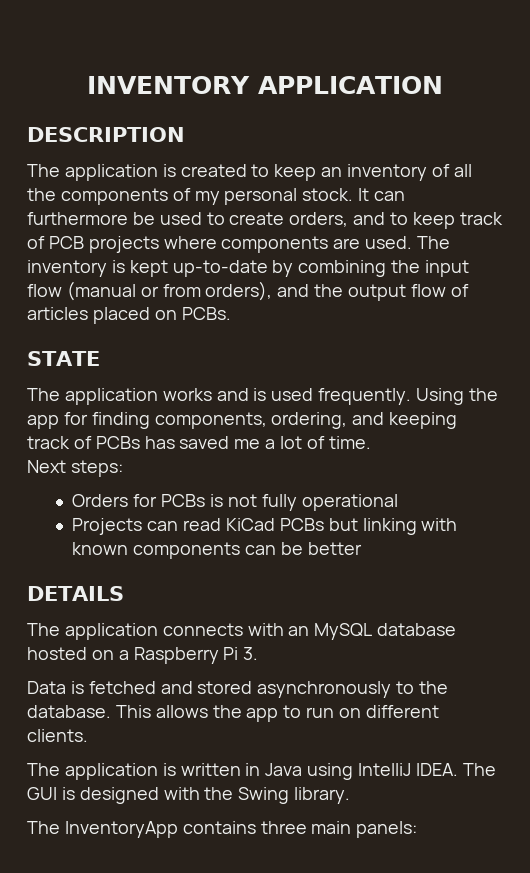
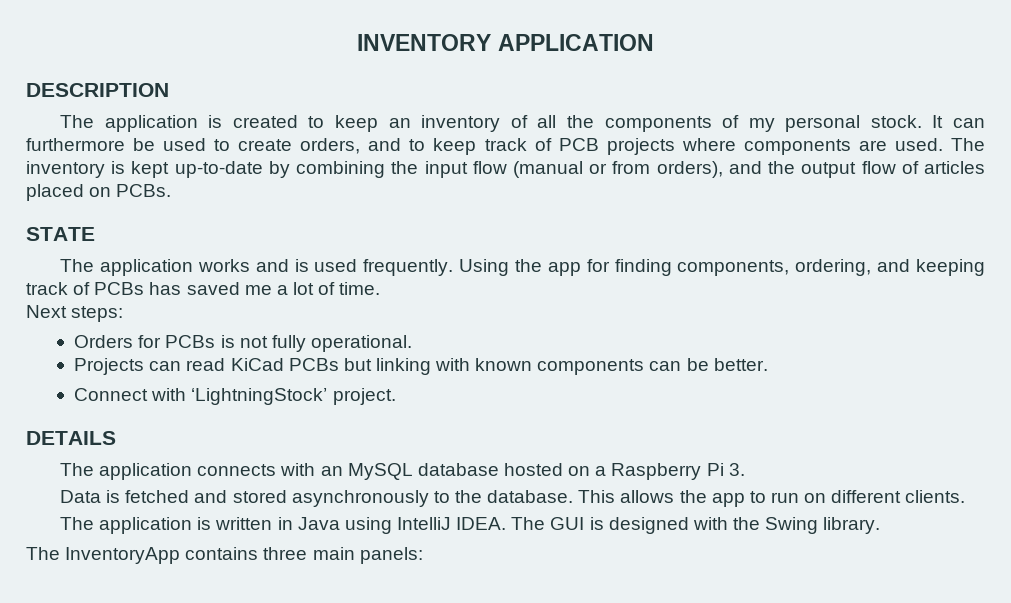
- Orders for PCBs is not fully operational
+ Orders for PCBs is not fully operational.
- Projects can read KiCad PCBs but linking with known components can be better
+ Projects can read KiCad PCBs but linking with known components can be better.
+ Connect with ‘LightningStock’ project.

